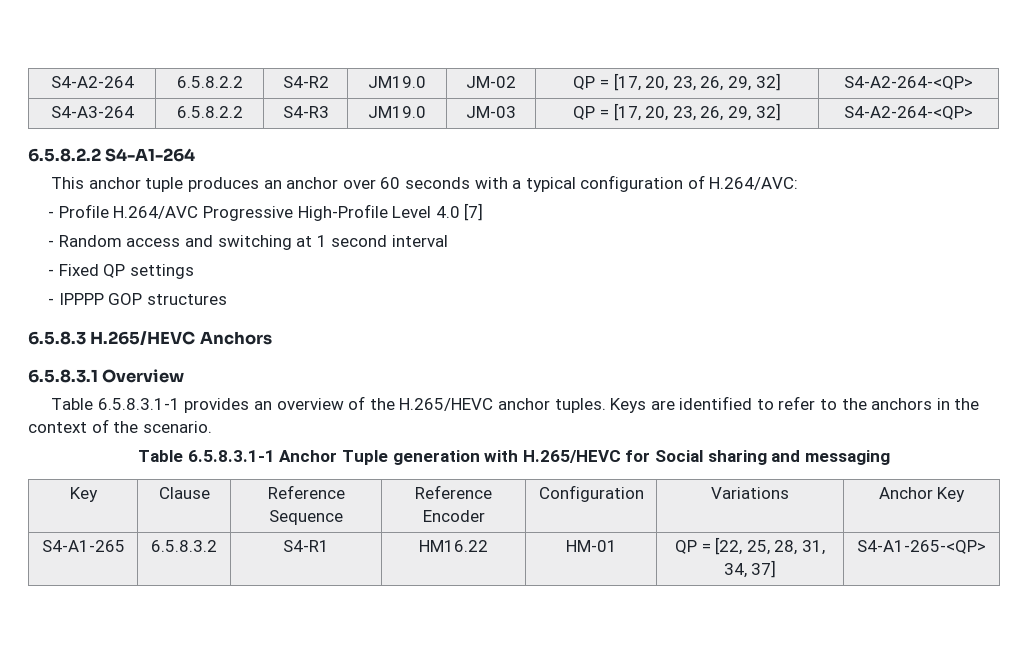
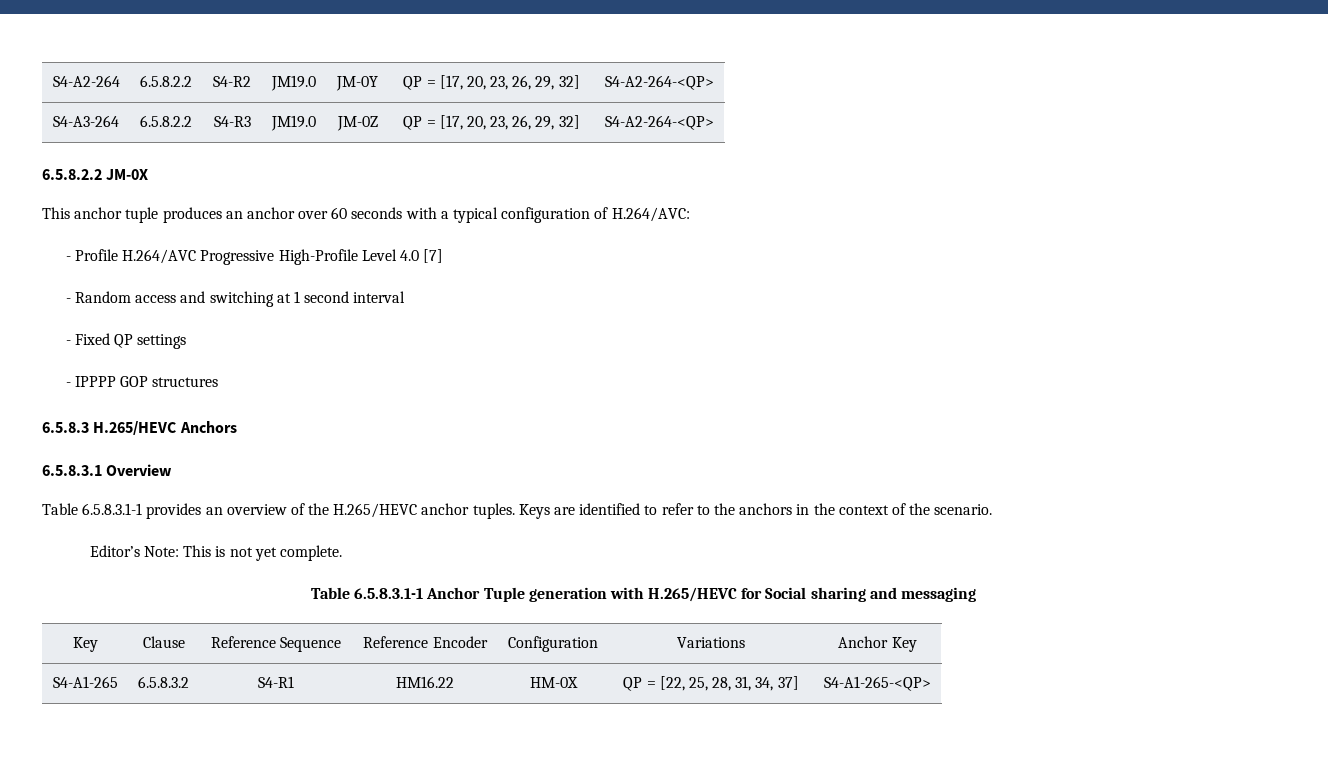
- S4-A2-264 | 6.5.8.2.2 | S4-R2 | JM19.0 | JM-02 | QP = [17, 20, 23, 26, 29, 32] | S4-A2-264-<QP>
+ S4-A2-264 | 6.5.8.2.2 | S4-R2 | JM19.0 | JM-0Y | QP = [17, 20, 23, 26, 29, 32] | S4-A2-264-<QP>
- S4-A3-264 | 6.5.8.2.2 | S4-R3 | JM19.0 | JM-03 | QP = [17, 20, 23, 26, 29, 32] | S4-A2-264-<QP>
+ S4-A3-264 | 6.5.8.2.2 | S4-R3 | JM19.0 | JM-0Z | QP = [17, 20, 23, 26, 29, 32] | S4-A2-264-<QP>
- 6.5.8.2.2 S4-A1-264
+ 6.5.8.2.2 JM-0X
+ Editor’s Note: This is not yet complete.
- S4-A1-265 | 6.5.8.3.2 | S4-R1 | HM16.22 | HM-01 | QP = [22, 25, 28, 31, 34, 37] | S4-A1-265-<QP>
+ S4-A1-265 | 6.5.8.3.2 | S4-R1 | HM16.22 | HM-0X | QP = [22, 25, 28, 31, 34, 37] | S4-A1-265-<QP>

